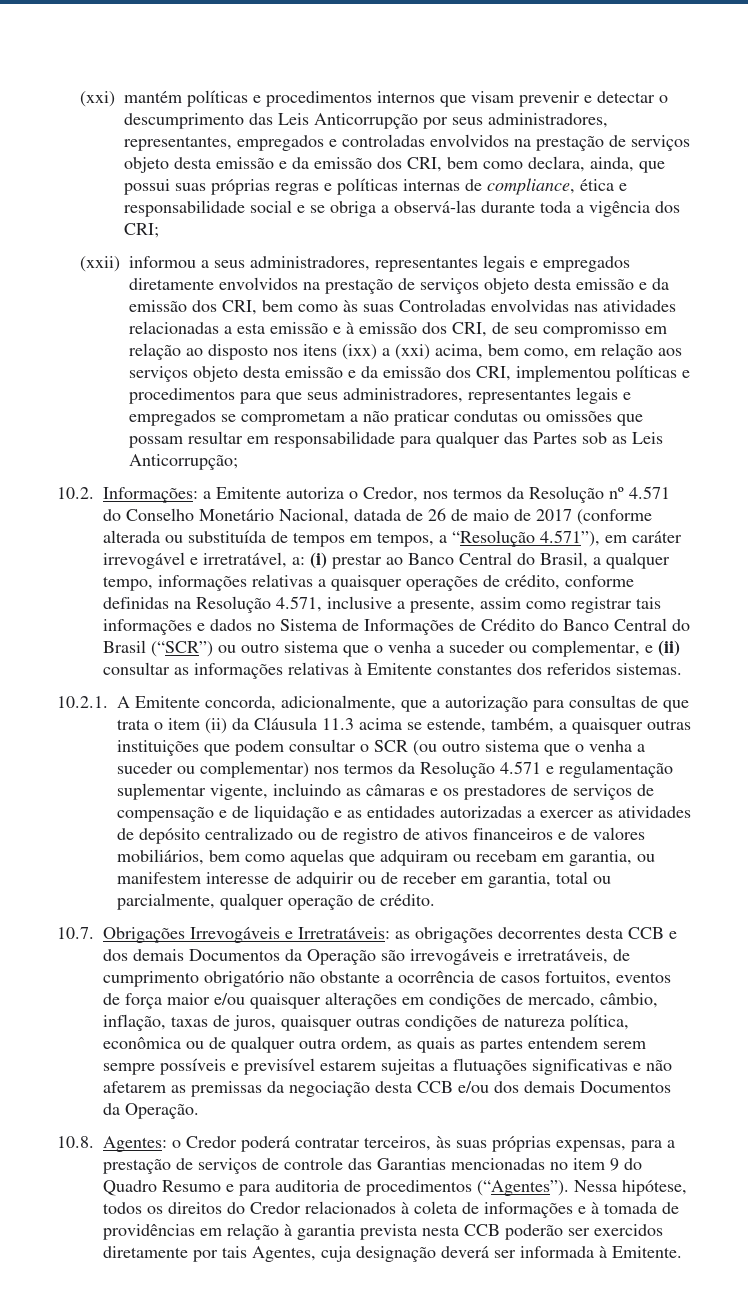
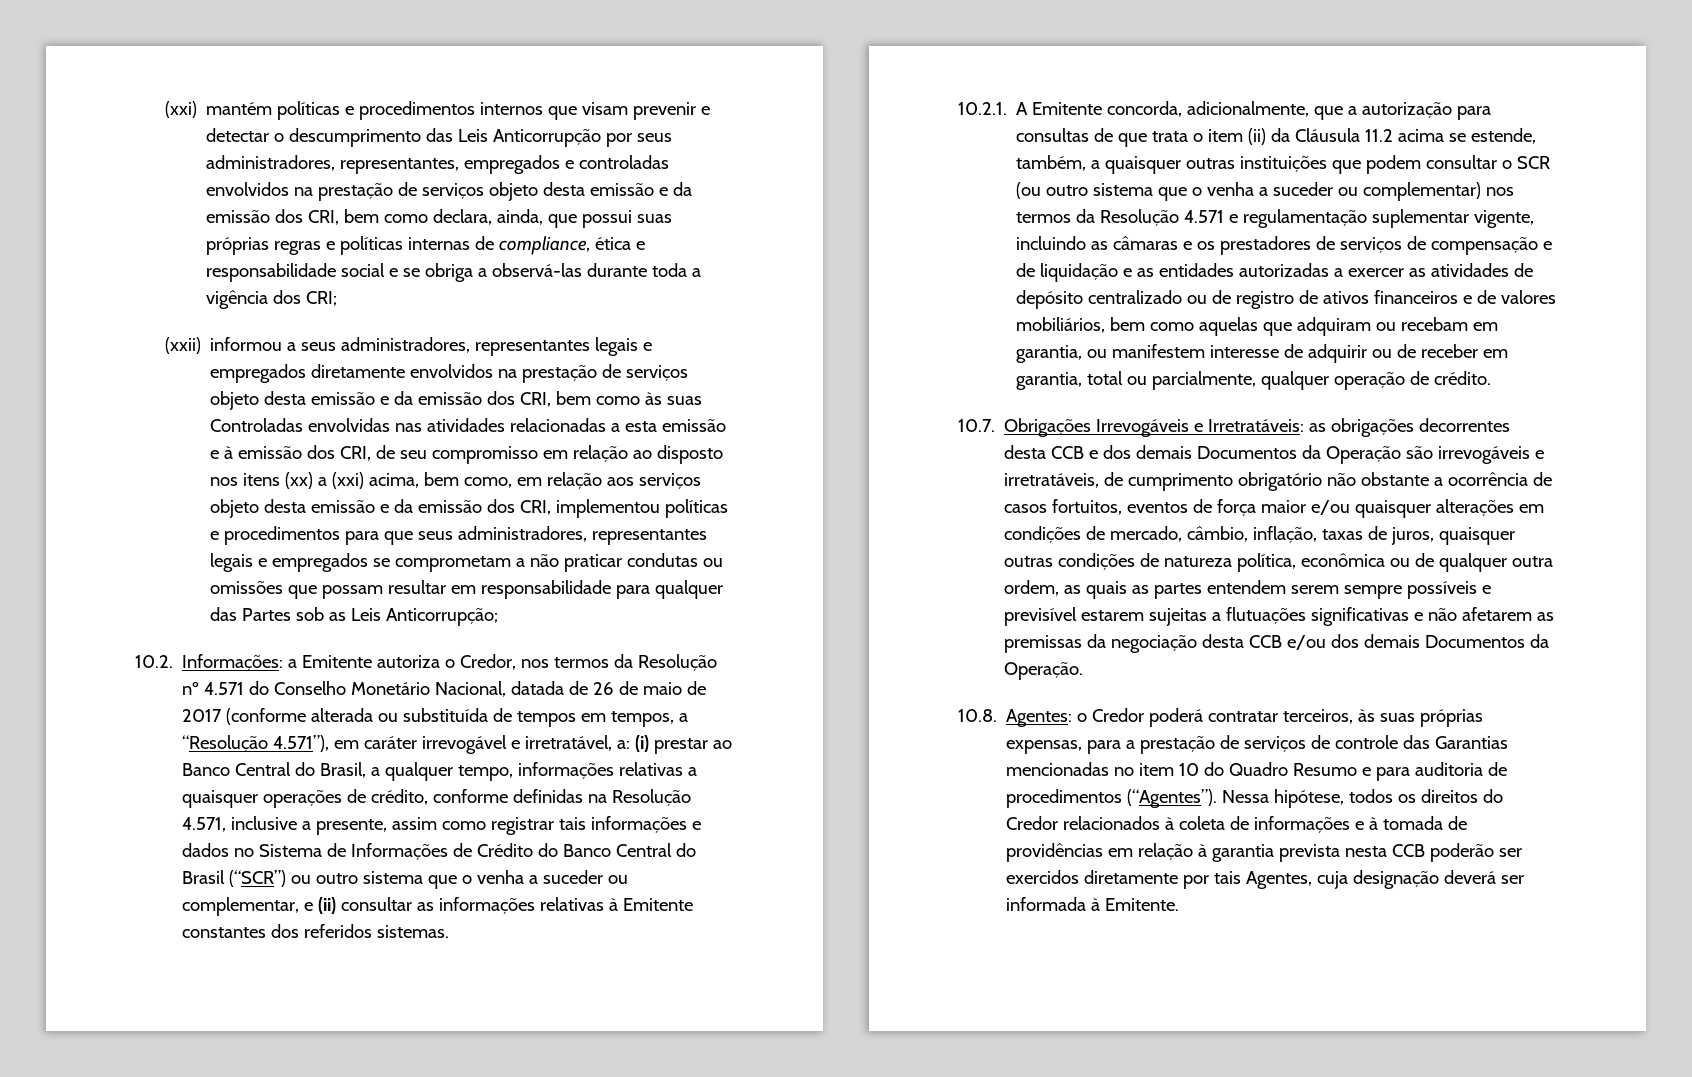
- (xxii) informou a seus administradores, representantes legais e empregados diretamente envolvidos na prestação de serviços objeto desta emissão e da emissão dos CRI, bem como às suas Controladas envolvidas nas atividades relacionadas a esta emissão e à emissão dos CRI, de seu compromisso em relação ao disposto nos itens (ixx) a (xxi) acima, bem como, em relação aos serviços objeto desta emissão e da emissão dos CRI, implementou políticas e procedimentos para que seus administradores, representantes legais e empregados se comprometam a não praticar condutas ou omissões que possam resultar em responsabilidade para qualquer das Partes sob as Leis Anticorrupção;
+ (xxii) informou a seus administradores, representantes legais e empregados diretamente envolvidos na prestação de serviços objeto desta emissão e da emissão dos CRI, bem como às suas Controladas envolvidas nas atividades relacionadas a esta emissão e à emissão dos CRI, de seu compromisso em relação ao disposto nos itens (xx) a (xxi) acima, bem como, em relação aos serviços objeto desta emissão e da emissão dos CRI, implementou políticas e procedimentos para que seus administradores, representantes legais e empregados se comprometam a não praticar condutas ou omissões que possam resultar em responsabilidade para qualquer das Partes sob as Leis Anticorrupção;
- 10.2.1. A Emitente concorda, adicionalmente, que a autorização para consultas de que trata o item (ii) da Cláusula 11.3 acima se estende, também, a quaisquer outras instituições que podem consultar o SCR (ou outro sistema que o venha a suceder ou complementar) nos termos da Resolução 4.571 e regulamentação suplementar vigente, incluindo as câmaras e os prestadores de serviços de compensação e de liquidação e as entidades autorizadas a exercer as atividades de depósito centralizado ou de registro de ativos financeiros e de valores mobiliários, bem como aquelas que adquiram ou recebam em garantia, ou manifestem interesse de adquirir ou de receber em garantia, total ou parcialmente, qualquer operação de crédito.
+ 10.2.1. A Emitente concorda, adicionalmente, que a autorização para consultas de que trata o item (ii) da Cláusula 11.2 acima se estende, também, a quaisquer outras instituições que podem consultar o SCR (ou outro sistema que o venha a suceder ou complementar) nos termos da Resolução 4.571 e regulamentação suplementar vigente, incluindo as câmaras e os prestadores de serviços de compensação e de liquidação e as entidades autorizadas a exercer as atividades de depósito centralizado ou de registro de ativos financeiros e de valores mobiliários, bem como aquelas que adquiram ou recebam em garantia, ou manifestem interesse de adquirir ou de receber em garantia, total ou parcialmente, qualquer operação de crédito.
- 10.8. Agentes: o Credor poderá contratar terceiros, às suas próprias expensas, para a prestação de serviços de controle das Garantias mencionadas no item 9 do Quadro Resumo e para auditoria de procedimentos (“Agentes”).
+ 10.8. Agentes: o Credor poderá contratar terceiros, às suas próprias expensas, para a prestação de serviços de controle das Garantias mencionadas no item 10 do Quadro Resumo e para auditoria de procedimentos (“Agentes”).

